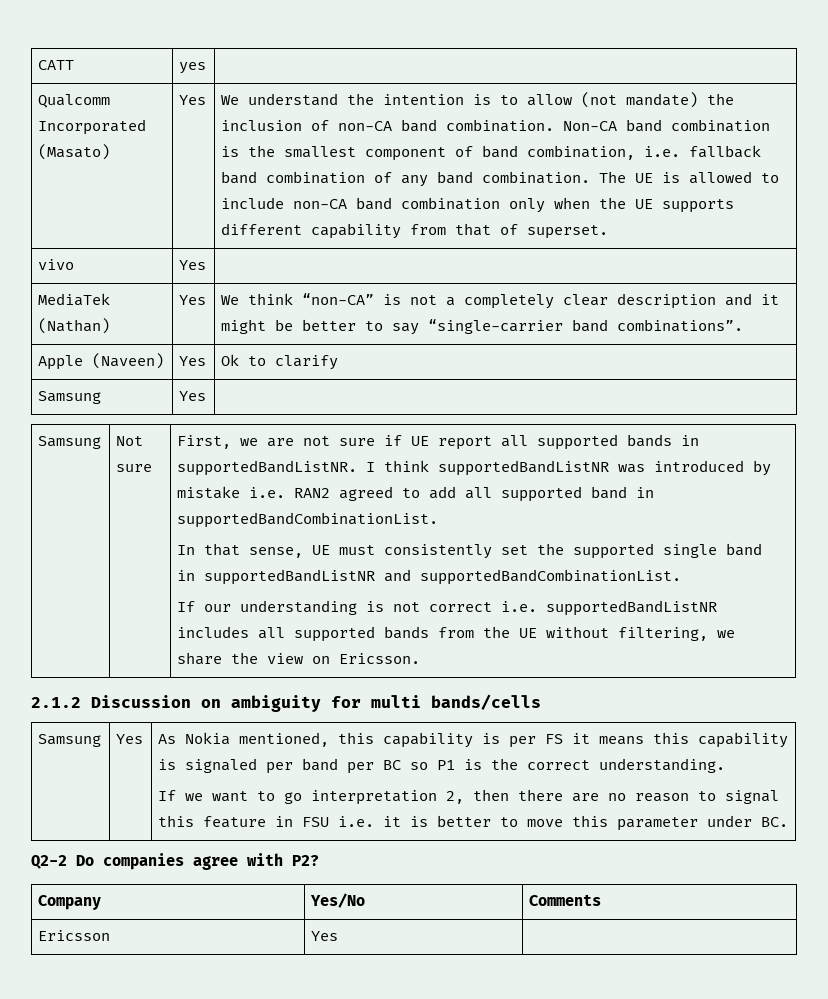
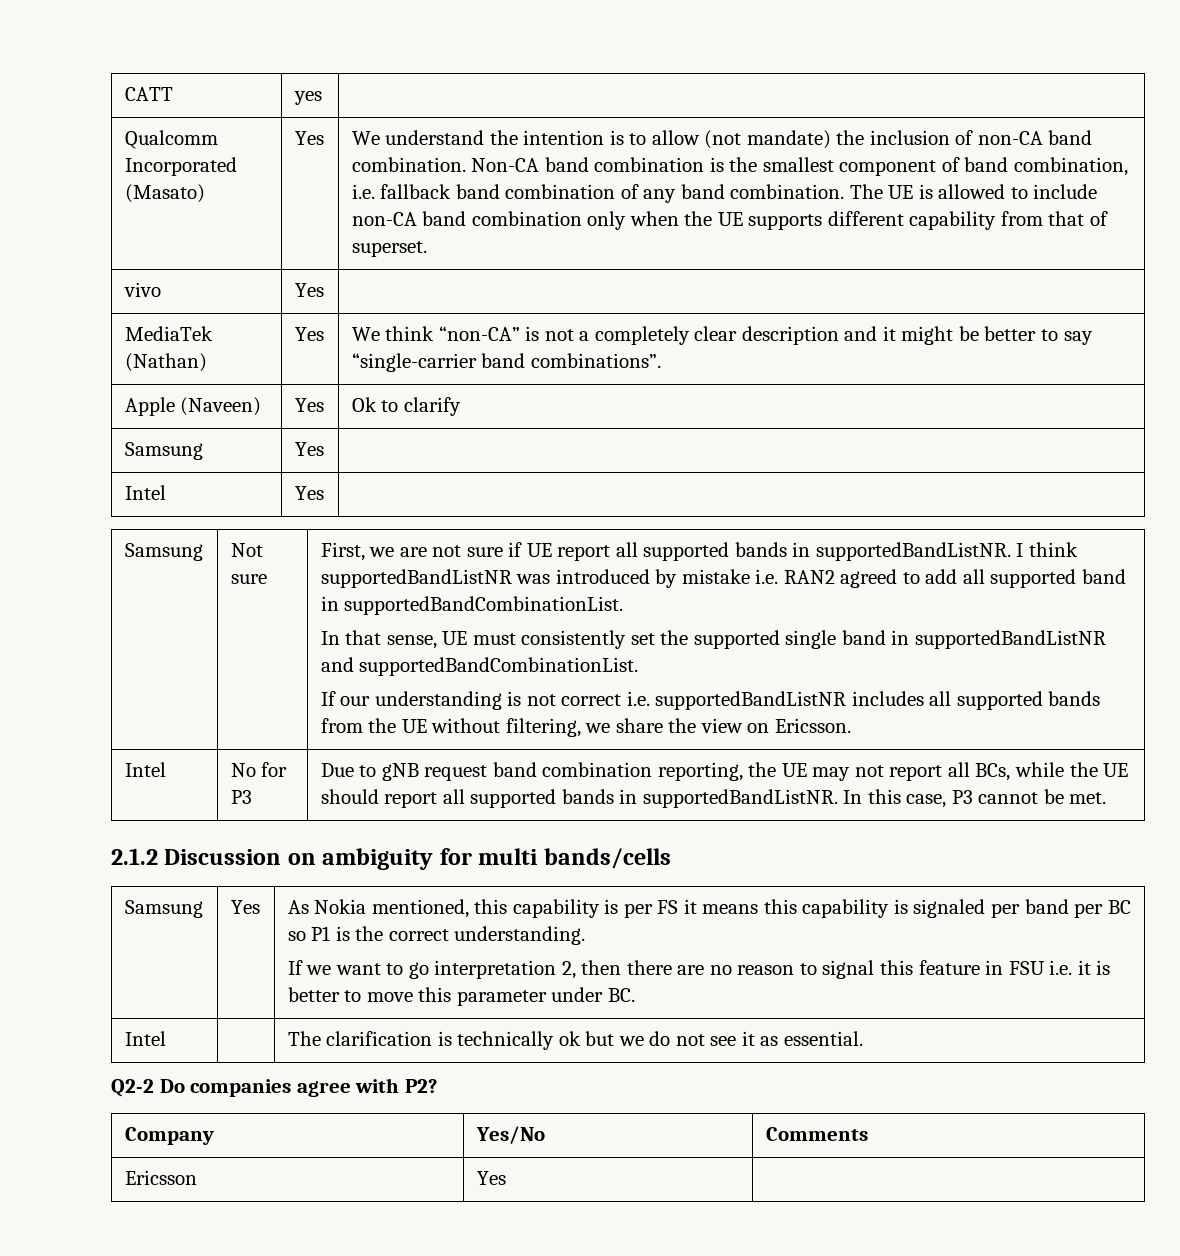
+ Intel | Yes |
+ Intel | No for P3 | Due to gNB request band combination reporting, the UE may not report all BCs, while the UE should report all supported bands in supportedBandListNR. In this case, P3 cannot be met.
+ Intel | | The clarification is technically ok but we do not see it as essential.

